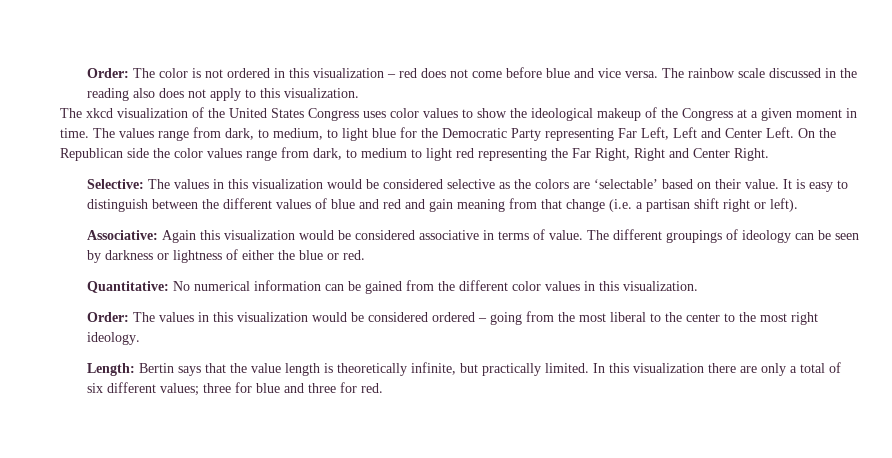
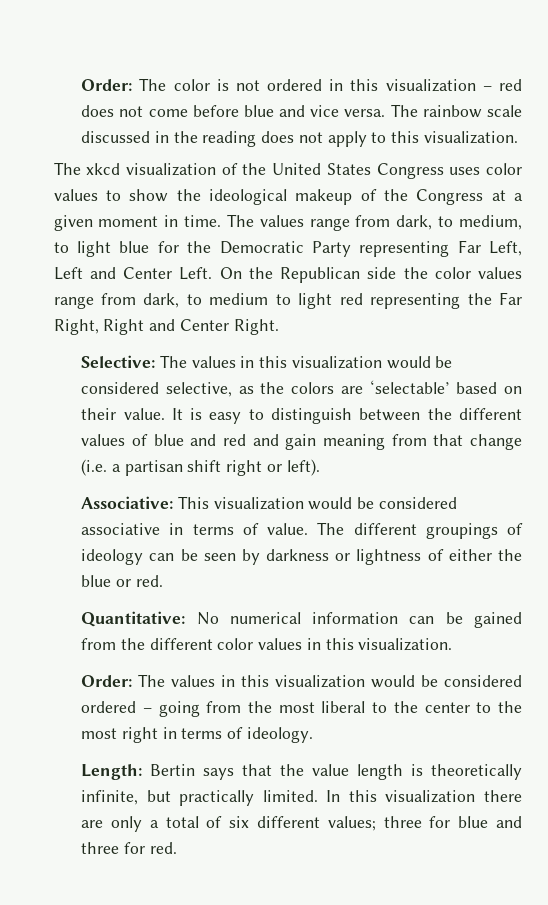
- The rainbow scale discussed in the reading also does not apply to this visualization.
+ The rainbow scale discussed in the reading does not apply to this visualization.
- Selective: The values in this visualization would be considered selective as the colors are ‘selectable’ based on their value.
+ Selective: The values in this visualization would be considered selective, as the colors are ‘selectable’ based on their value.
- Associative: Again this visualization would be considered associative in terms of value.
+ Associative: This visualization would be considered associative in terms of value.
- Order: The values in this visualization would be considered ordered – going from the most liberal to the center to the most right ideology.
+ Order: The values in this visualization would be considered ordered – going from the most liberal to the center to the most right in terms of ideology.

